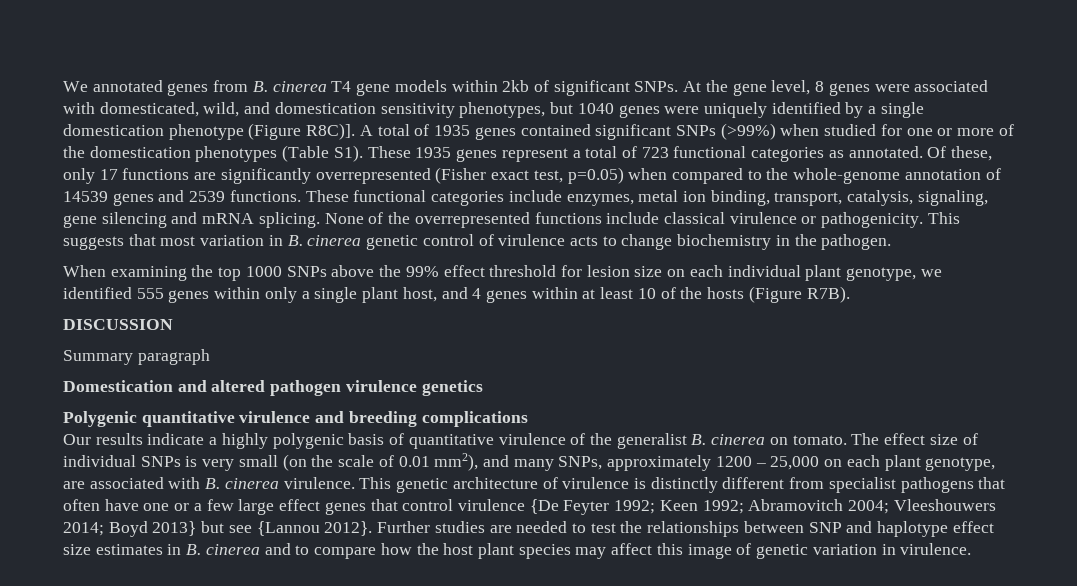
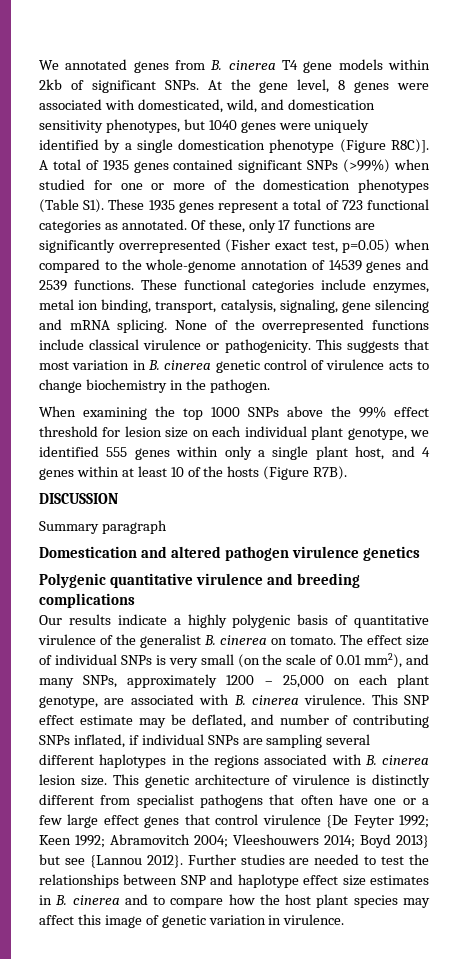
- This genetic architecture of virulence is distinctly different from specialist pathogens that often have one or a few large effect genes that control virulence {De Feyter 1992; Keen 1992; Abramovitch 2004; Vleeshouwers 2014; Boyd 2013} but see {Lannou 2012}.
+ This SNP effect estimate may be deflated, and number of contributing SNPs inflated, if individual SNPs are sampling several different haplotypes in the regions associated with B. cinerea lesion size. This genetic architecture of virulence is distinctly different from specialist pathogens that often have one or a few large effect genes that control virulence {De Feyter 1992; Keen 1992; Abramovitch 2004; Vleeshouwers 2014; Boyd 2013} but see {Lannou 2012}.

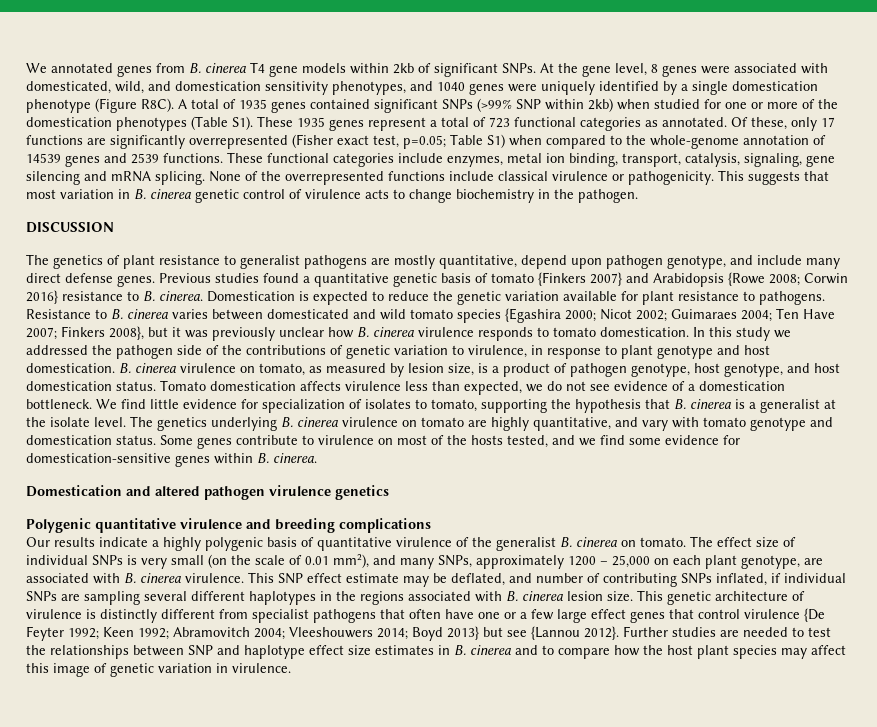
- At the gene level, 8 genes were associated with domesticated, wild, and domestication sensitivity phenotypes, but 1040 genes were uniquely identified by a single domestication phenotype (Figure R8C)].
+ At the gene level, 8 genes were associated with domesticated, wild, and domestication sensitivity phenotypes, and 1040 genes were uniquely identified by a single domestication phenotype (Figure R8C).
- A total of 1935 genes contained significant SNPs (>99%) when studied for one or more of the domestication phenotypes (Table S1). These 1935 genes represent a total of 723 functional categories as annotated.
+ A total of 1935 genes contained significant SNPs (>99% SNP within 2kb) when studied for one or more of the domestication phenotypes (Table S1). These 1935 genes represent a total of 723 functional categories as annotated.
- Of these, only 17 functions are significantly overrepresented (Fisher exact test, p=0.05) when compared to the whole-genome annotation of 14539 genes and 2539 functions.
+ Of these, only 17 functions are significantly overrepresented (Fisher exact test, p=0.05; Table S1) when compared to the whole-genome annotation of 14539 genes and 2539 functions.
- When examining the top 1000 SNPs above the 99% effect threshold for lesion size on each individual plant genotype, we identified 555 genes within only a single plant host, and 4 genes within at least 10 of the hosts (Figure R7B).
  DISCUSSION
- Summary paragraph
+ The genetics of plant resistance to generalist pathogens are mostly quantitative, depend upon pathogen genotype, and include many direct defense genes. Previous studies found a quantitative genetic basis of tomato {Finkers 2007} and Arabidopsis {Rowe 2008; Corwin 2016} resistance to B. cinerea. Domestication is expected to reduce the genetic variation available for plant resistance to pathogens. Resistance to B. cinerea varies between domesticated and wild tomato species {Egashira 2000; Nicot 2002; Guimaraes 2004; Ten Have 2007; Finkers 2008}, but it was previously unclear how B. cinerea virulence responds to tomato domestication. In this study we addressed the pathogen side of the contributions of genetic variation to virulence, in response to plant genotype and host domestication. B. cinerea virulence on tomato, as measured by lesion size, is a product of pathogen genotype, host genotype, and host domestication status. Tomato domestication affects virulence less than expected, we do not see evidence of a domestication bottleneck. We find little evidence for specialization of isolates to tomato, supporting the hypothesis that B. cinerea is a generalist at the isolate level. The genetics underlying B. cinerea virulence on tomato are highly quantitative, and vary with tomato genotype and domestication status. Some genes contribute to virulence on most of the hosts tested, and we find some evidence for domestication-sensitive genes within B. cinerea.

